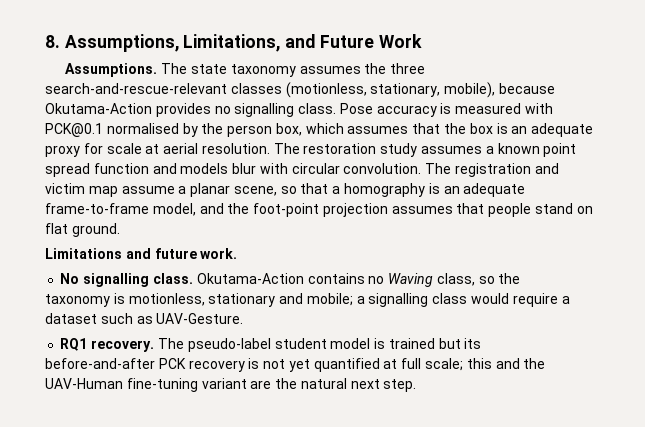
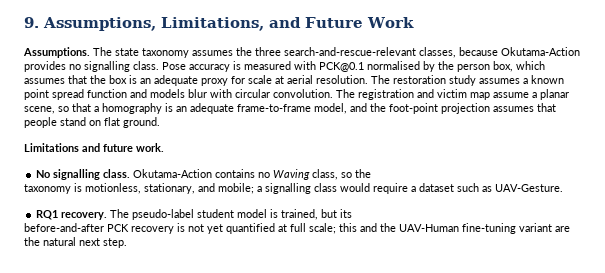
- 8. Assumptions, Limitations, and Future Work
+ 9. Assumptions, Limitations, and Future Work
- The state taxonomy assumes the three search-and-rescue-relevant classes (motionless, stationary, mobile), because Okutama-Action provides no signalling class.
+ The state taxonomy assumes the three search-and-rescue-relevant classes, because Okutama-Action provides no signalling class.
- taxonomy is motionless, stationary and mobile; a signalling class would require a dataset such as UAV-Gesture.
+ taxonomy is motionless, stationary, and mobile; a signalling class would require a dataset such as UAV-Gesture.
- The pseudo-label student model is trained but its
+ The pseudo-label student model is trained, but its

